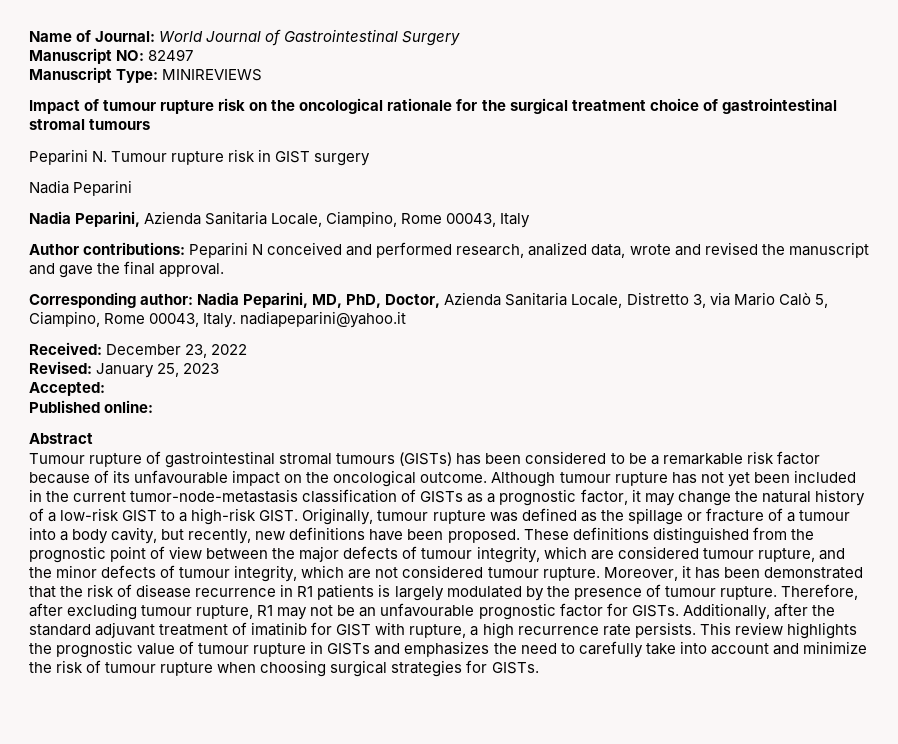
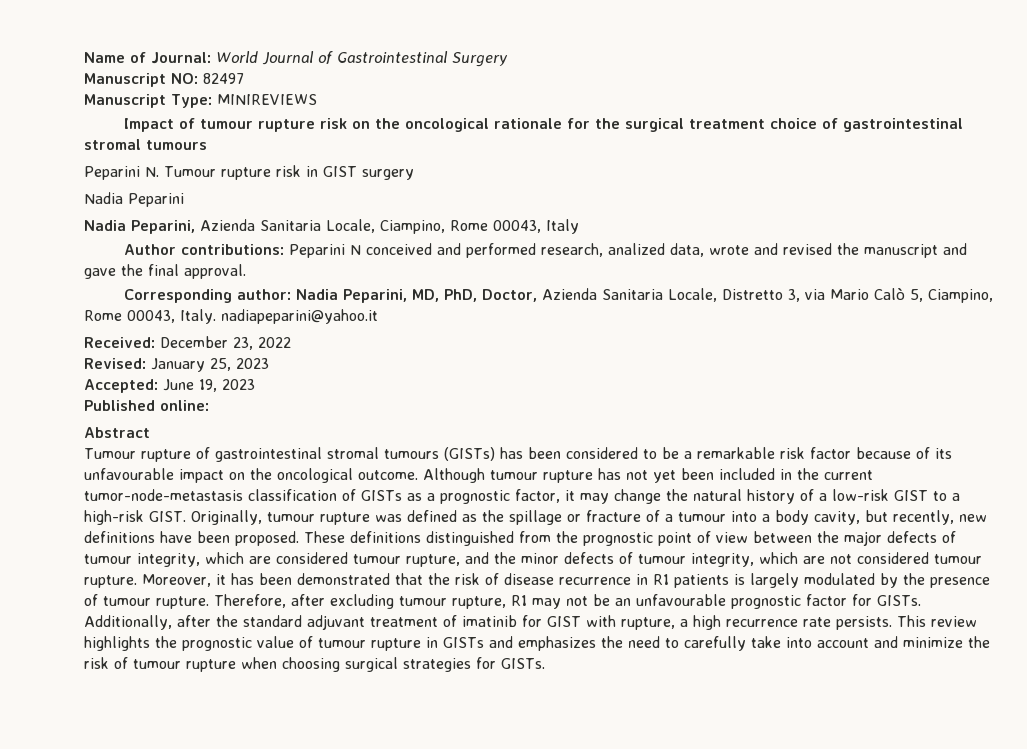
- Accepted:
+ Accepted: June 19, 2023

